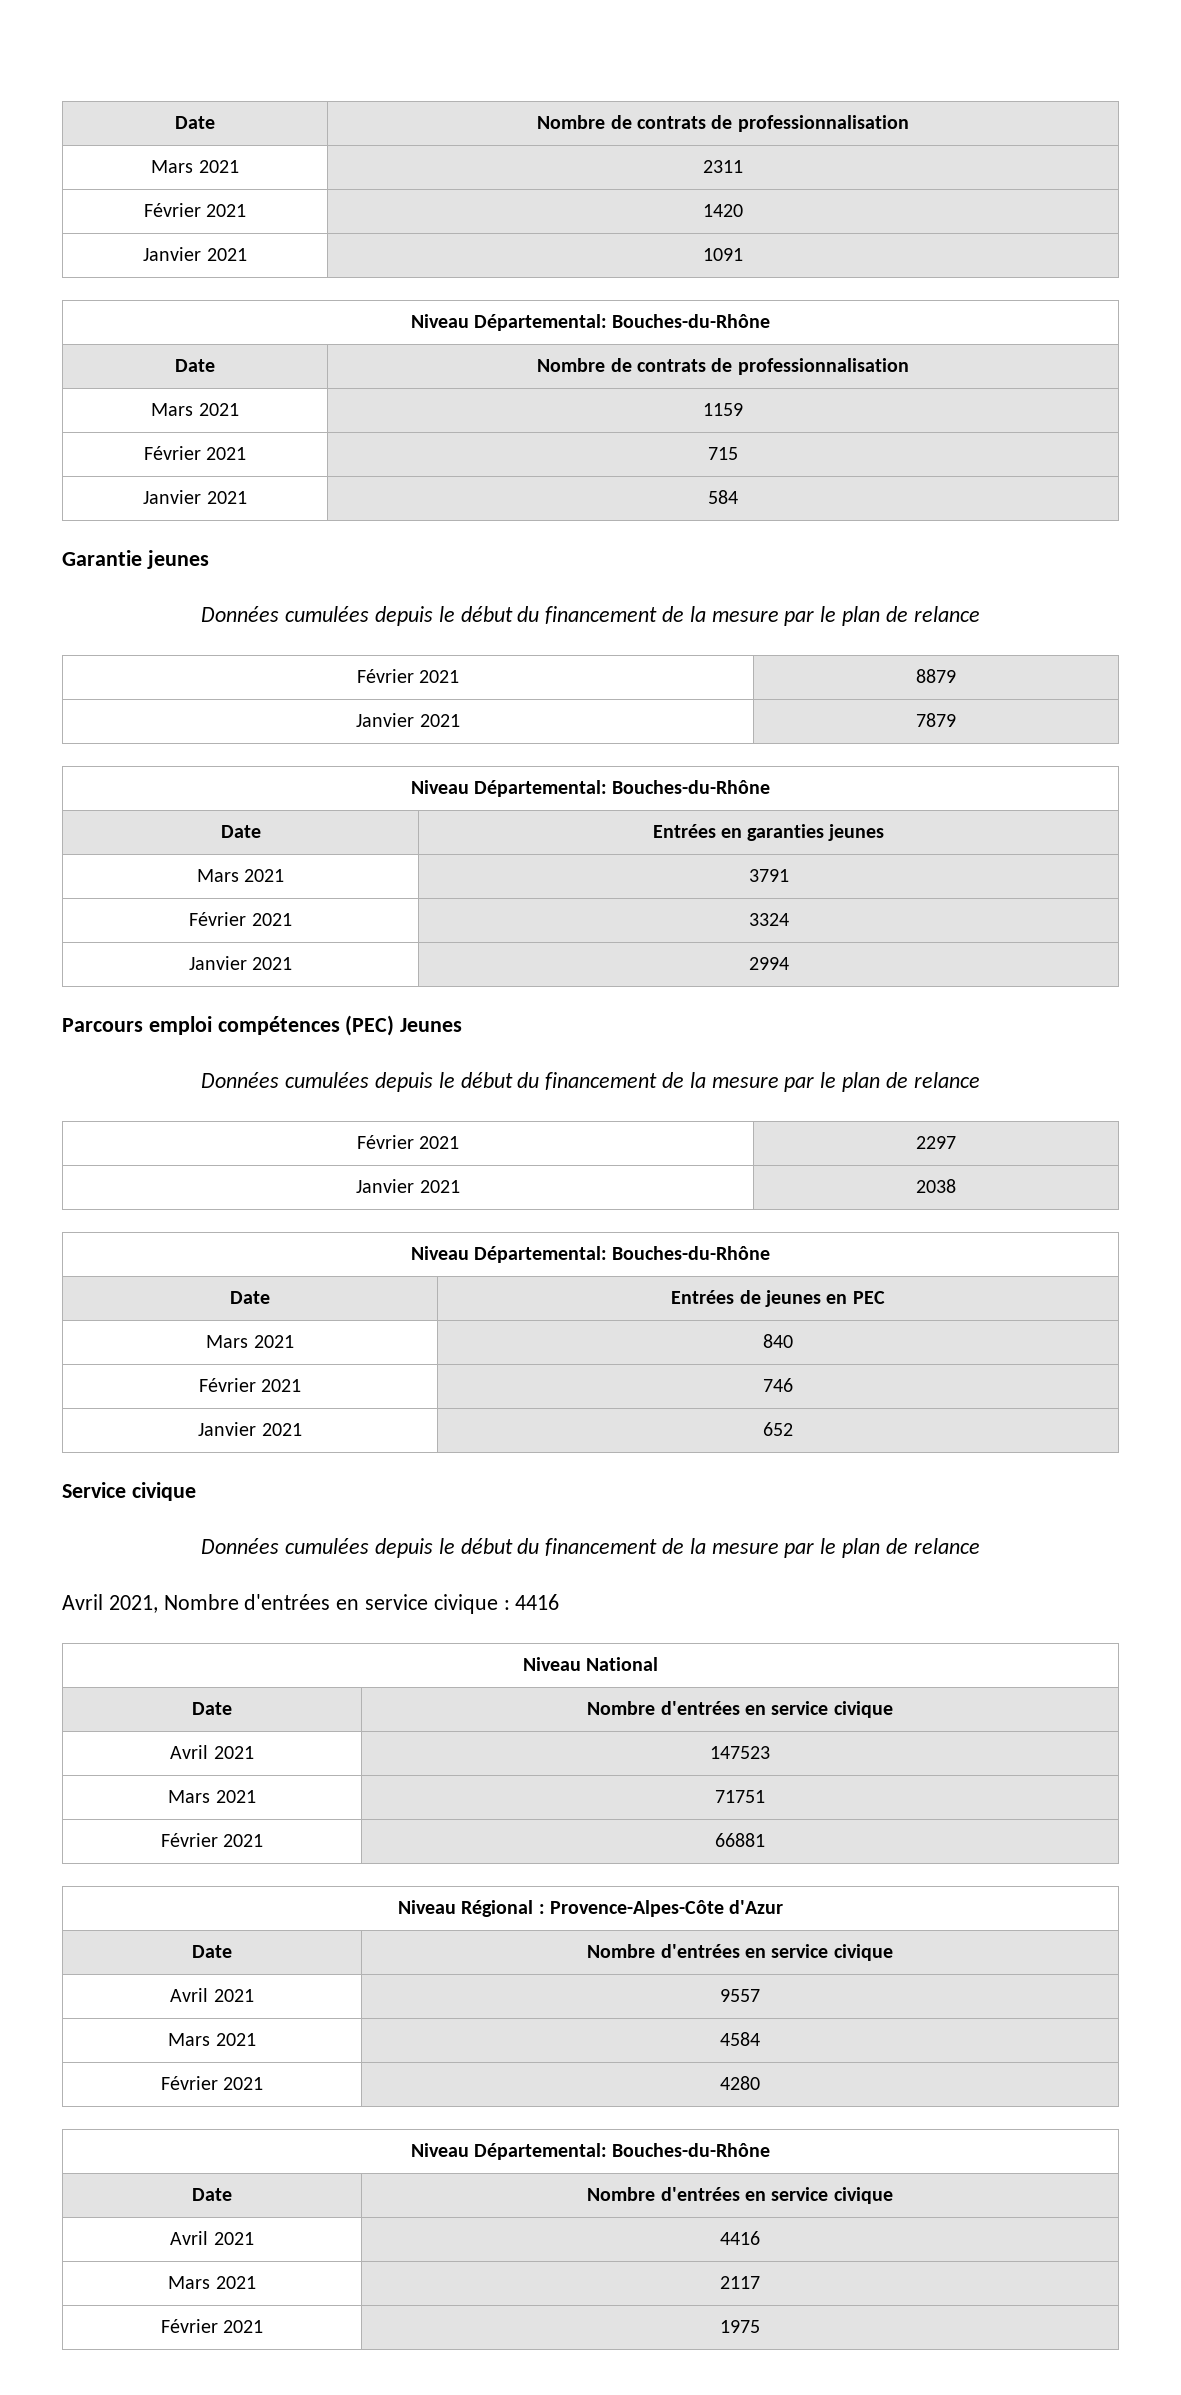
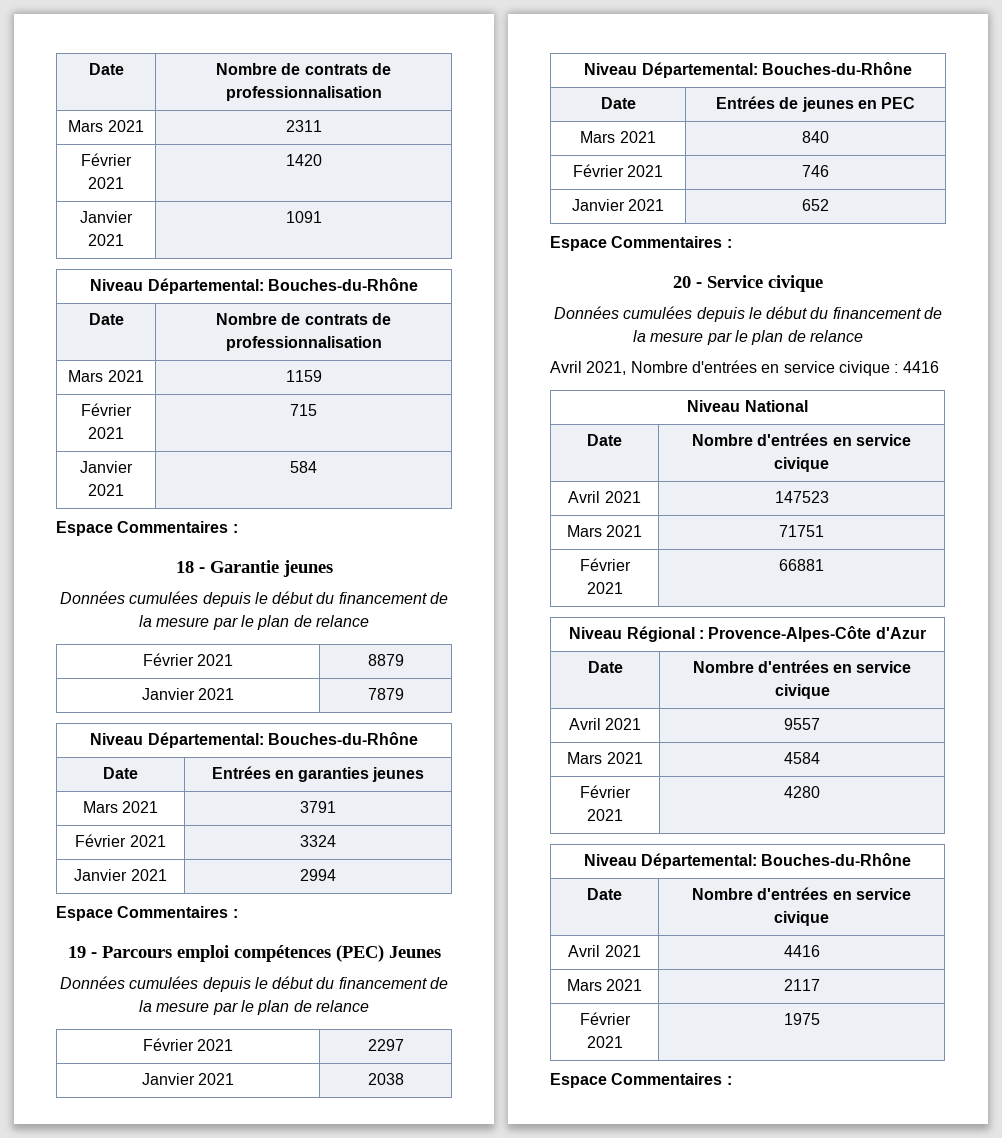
  Janvier 2021 | 584
- Garantie jeunes
+ Espace Commentaires :
+ 18 - Garantie jeunes
  Janvier 2021 | 2994
- Parcours emploi compétences (PEC) Jeunes
+ Espace Commentaires :
+ 19 - Parcours emploi compétences (PEC) Jeunes
  Janvier 2021 | 652
- Service civique
+ Espace Commentaires :
+ 20 - Service civique
  Février 2021 | 1975
+ Espace Commentaires :

